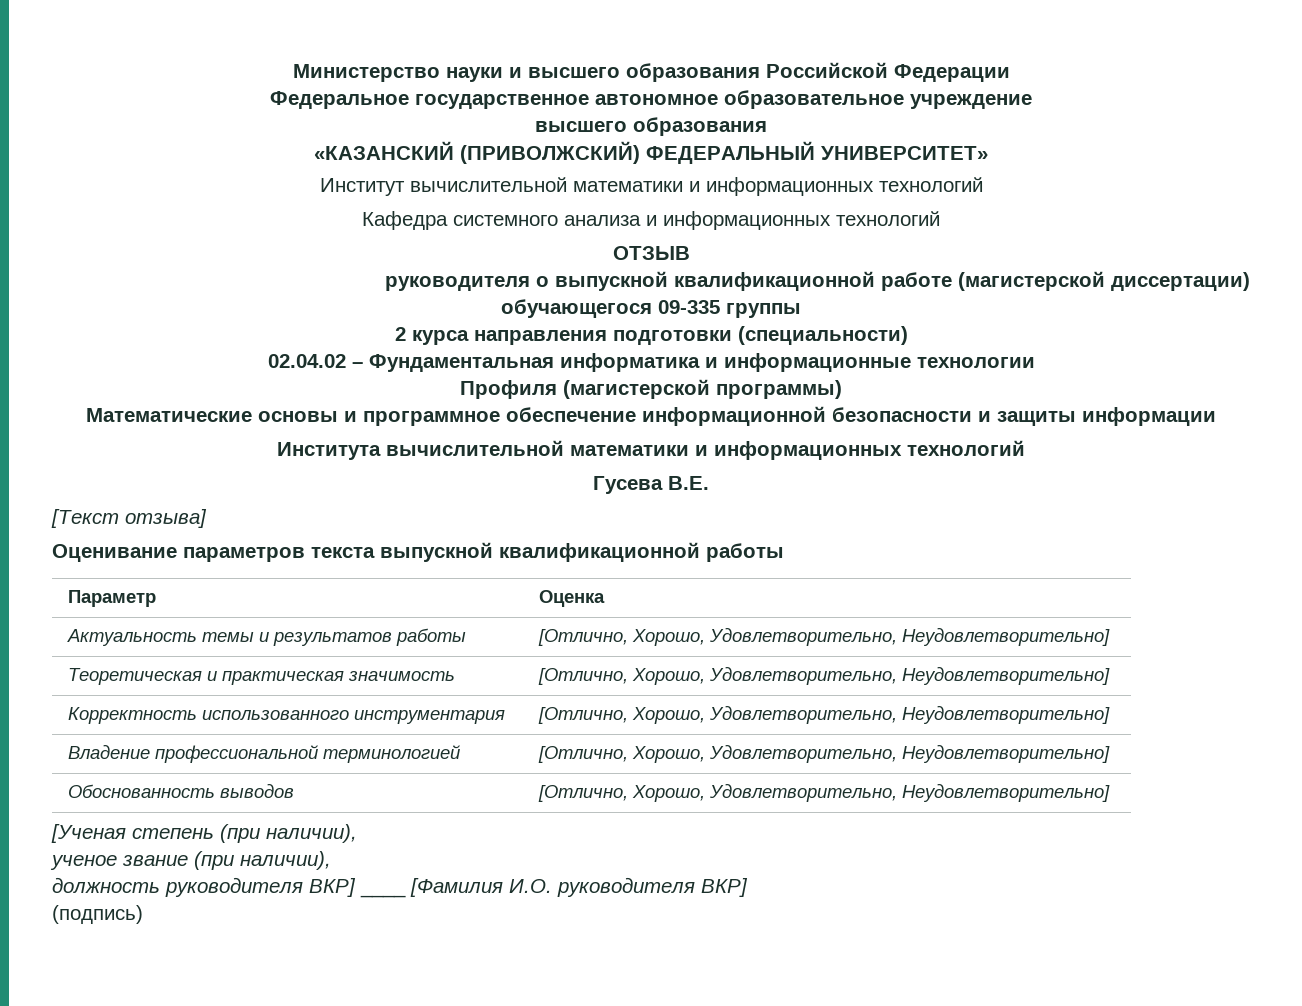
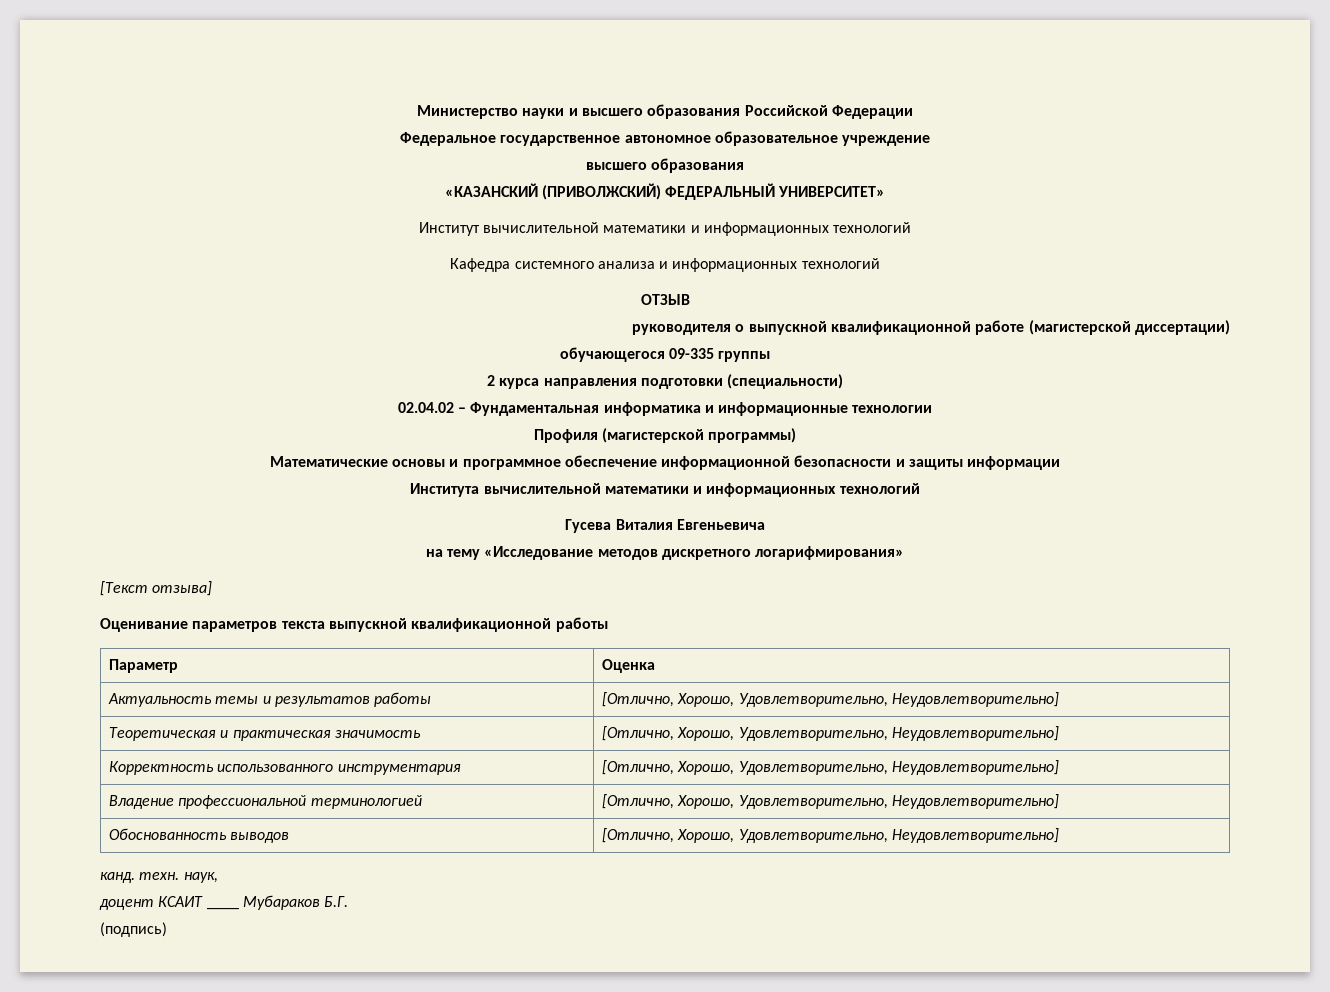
- Гусева В.Е.
+ Гусева Виталия Евгеньевича
+ на тему «Исследование методов дискретного логарифмирования»
- [Ученая степень (при наличии),
- ученое звание (при наличии),
- должность руководителя ВКР] ____ [Фамилия И.О. руководителя ВКР]
+ канд. техн. наук,
+ доцент КСАИТ ____ Мубараков Б.Г.

